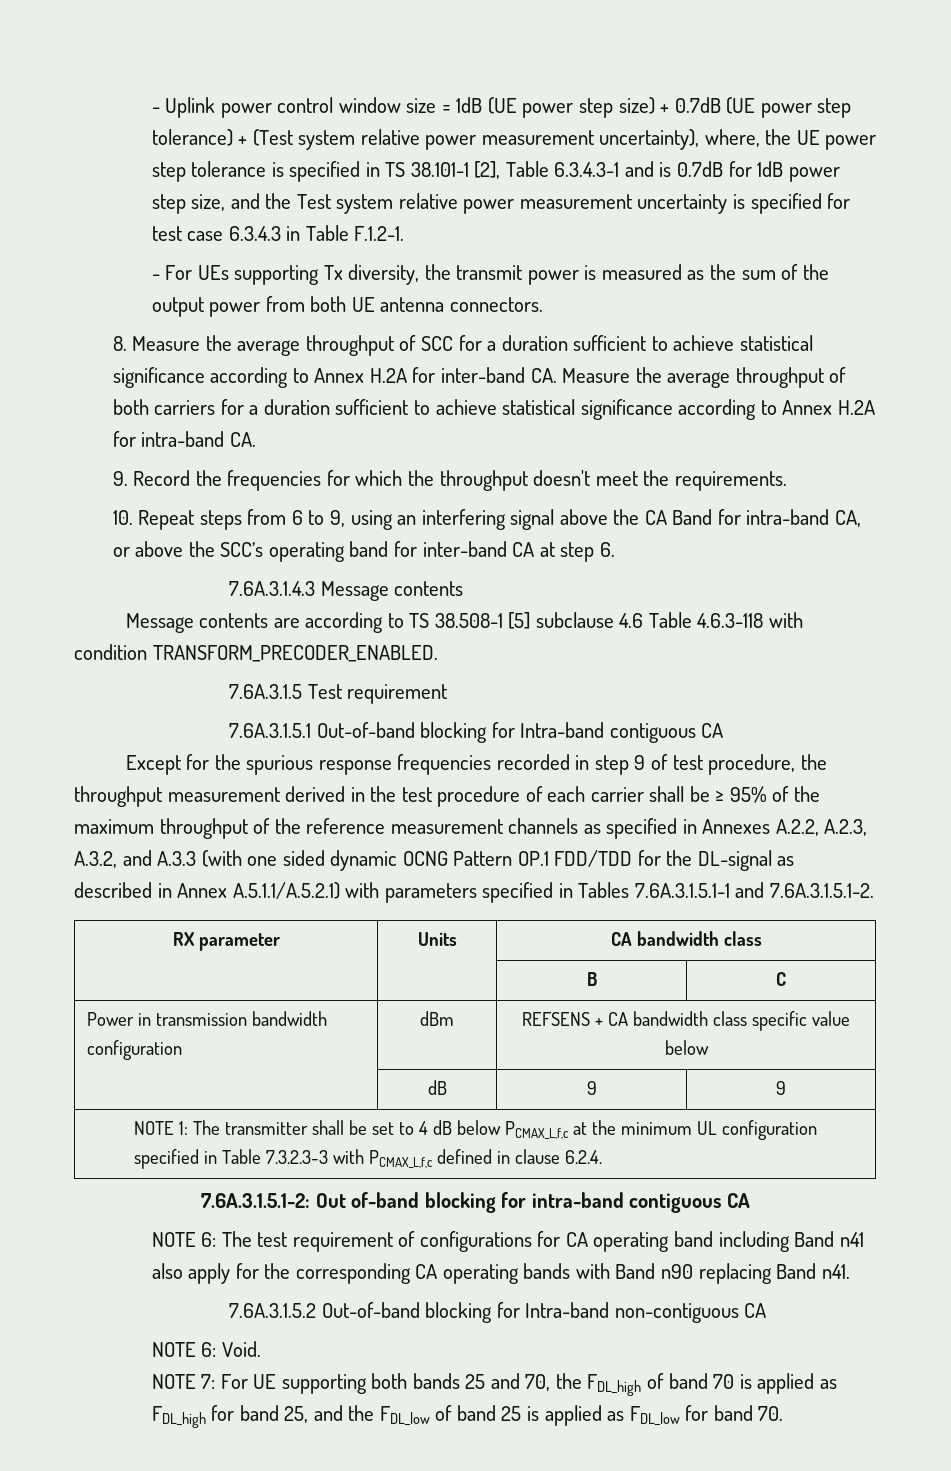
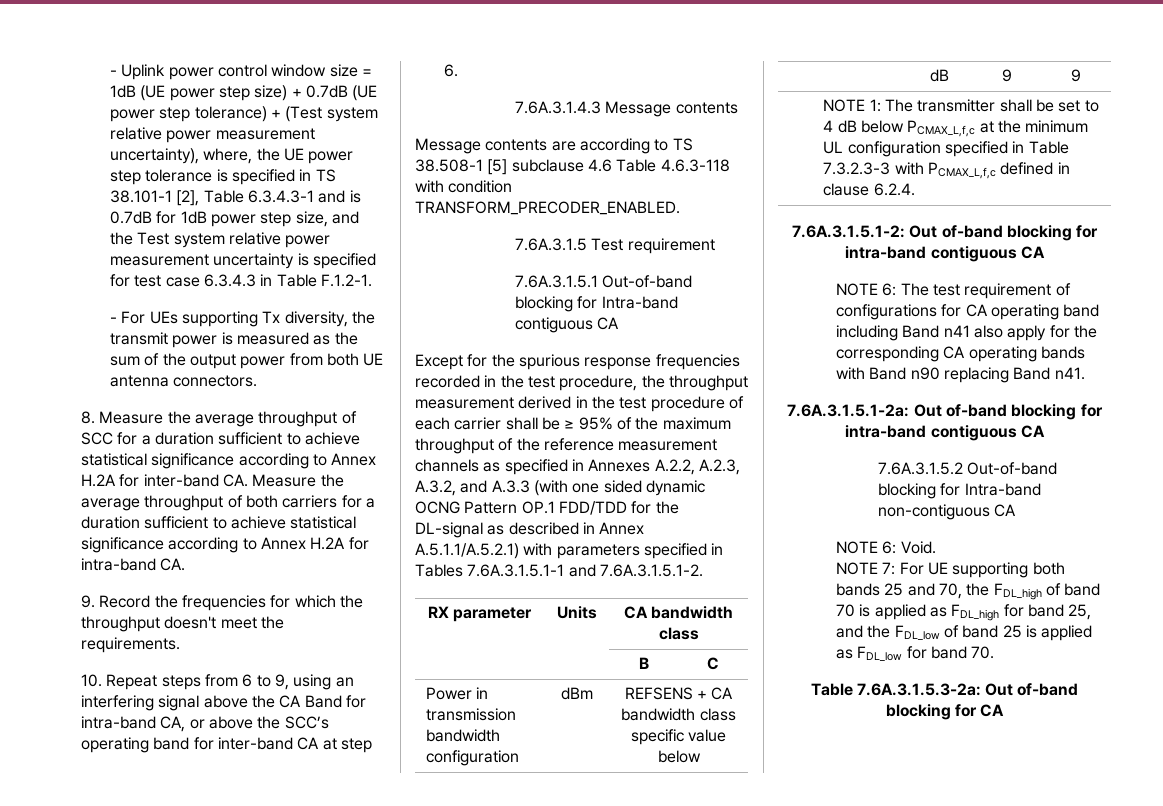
- Except for the spurious response frequencies recorded in step 9 of test procedure, the throughput measurement derived in the test procedure of each carrier shall be ≥ 95% of the maximum throughput of the reference measurement channels as specified in Annexes A.2.2, A.2.3, A.3.2, and A.3.3 (with one sided dynamic OCNG Pattern OP.1 FDD/TDD for the DL-signal as described in Annex A.5.1.1/A.5.2.1) with parameters specified in Tables 7.6A.3.1.5.1-1 and 7.6A.3.1.5.1-2.
+ Except for the spurious response frequencies recorded in the test procedure, the throughput measurement derived in the test procedure of each carrier shall be ≥ 95% of the maximum throughput of the reference measurement channels as specified in Annexes A.2.2, A.2.3, A.3.2, and A.3.3 (with one sided dynamic OCNG Pattern OP.1 FDD/TDD for the DL-signal as described in Annex A.5.1.1/A.5.2.1) with parameters specified in Tables 7.6A.3.1.5.1-1 and 7.6A.3.1.5.1-2.
+ 7.6A.3.1.5.1-2a: Out of-band blocking for intra-band contiguous CA
+ Table 7.6A.3.1.5.3-2a: Out of-band blocking for CA

